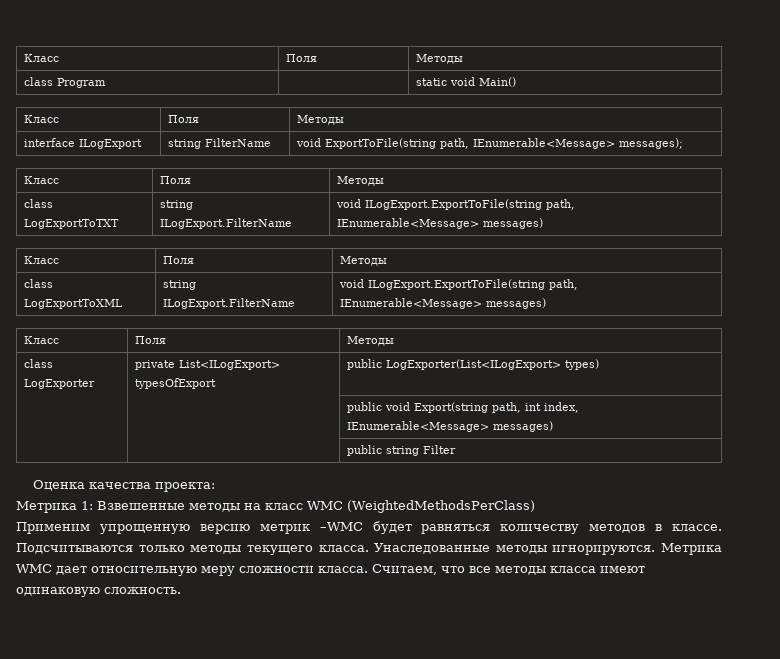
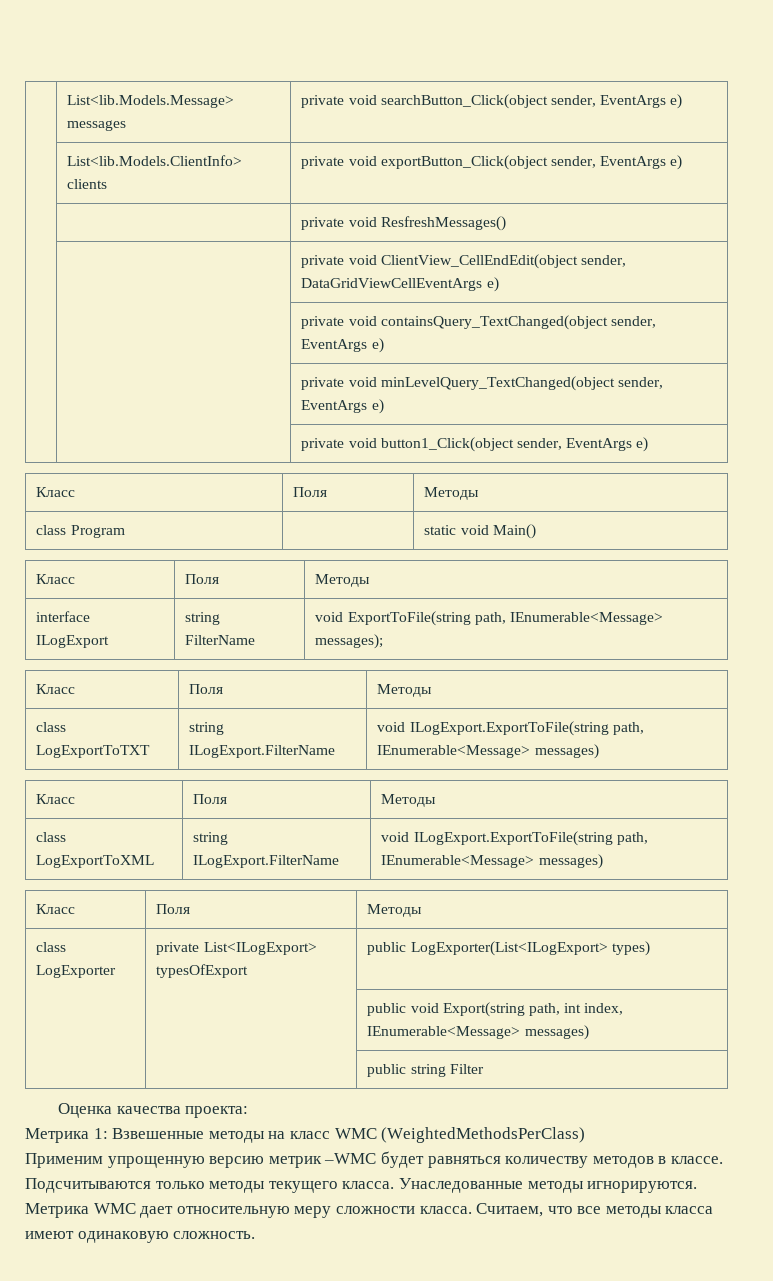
+ | List<lib.Models.Message> messages | private void searchButton_Click(object sender, EventArgs e)
+ | List<lib.Models.ClientInfo> clients | private void exportButton_Click(object sender, EventArgs e)
+ | | private void ResfreshMessages()
+ | | private void ClientView_CellEndEdit(object sender, DataGridViewCellEventArgs e)
+ | | private void containsQuery_TextChanged(object sender, EventArgs e)
+ | | private void minLevelQuery_TextChanged(object sender, EventArgs e)
+ | | private void button1_Click(object sender, EventArgs e)

